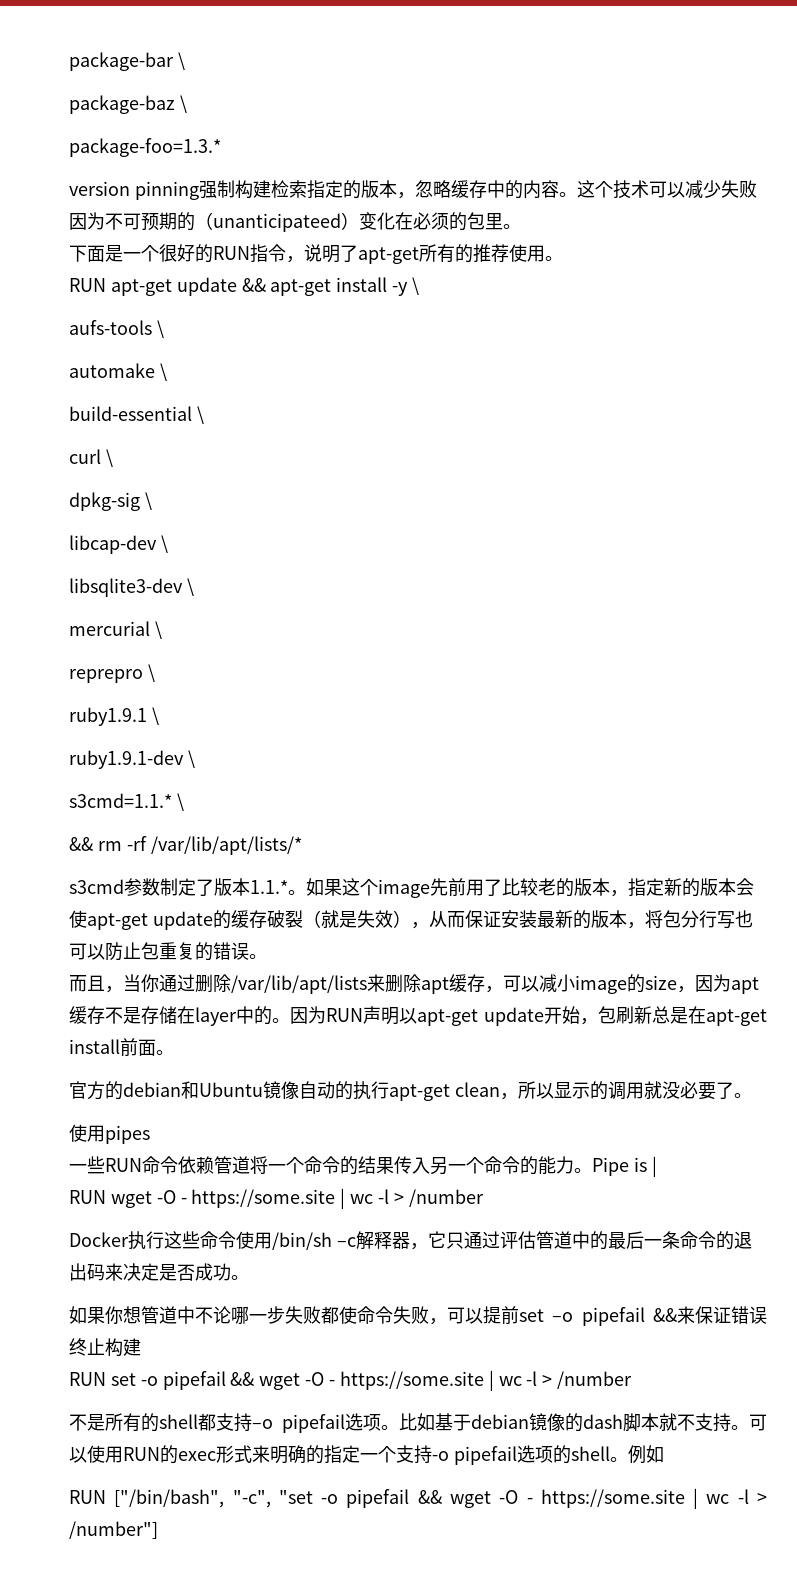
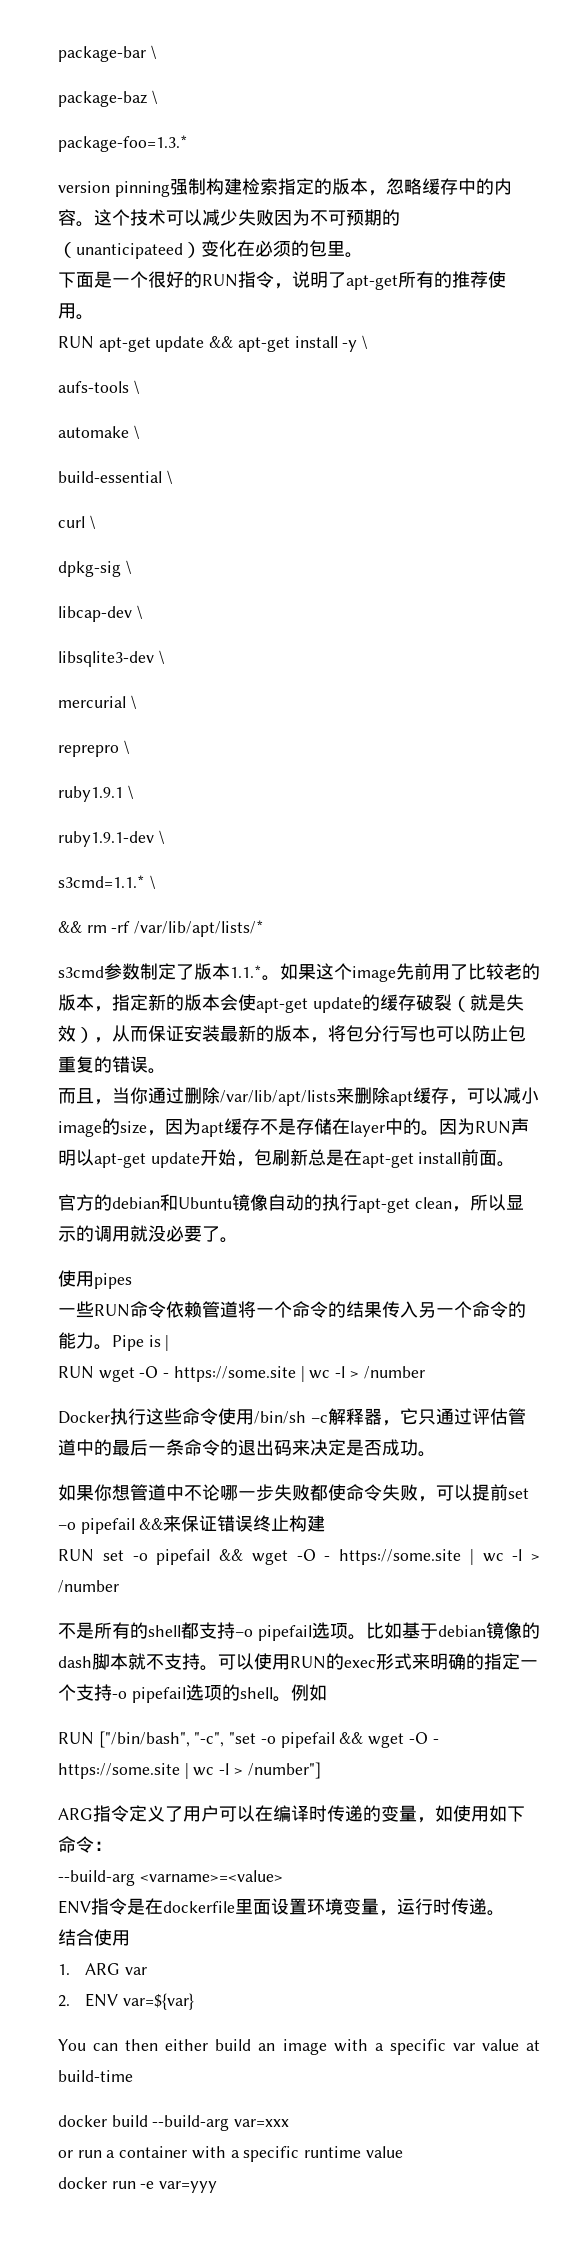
+ ARG指令定义了用户可以在编译时传递的变量，如使用如下命令：
+ --build-arg <varname>=<value>
+ ENV指令是在dockerfile里面设置环境变量，运行时传递。
+ 结合使用
+ 1. ARG var
+ 2. ENV var=${var}
+ You can then either build an image with a specific var value at build-time
+ docker build --build-arg var=xxx
+ or run a container with a specific runtime value
+ docker run -e var=yyy

